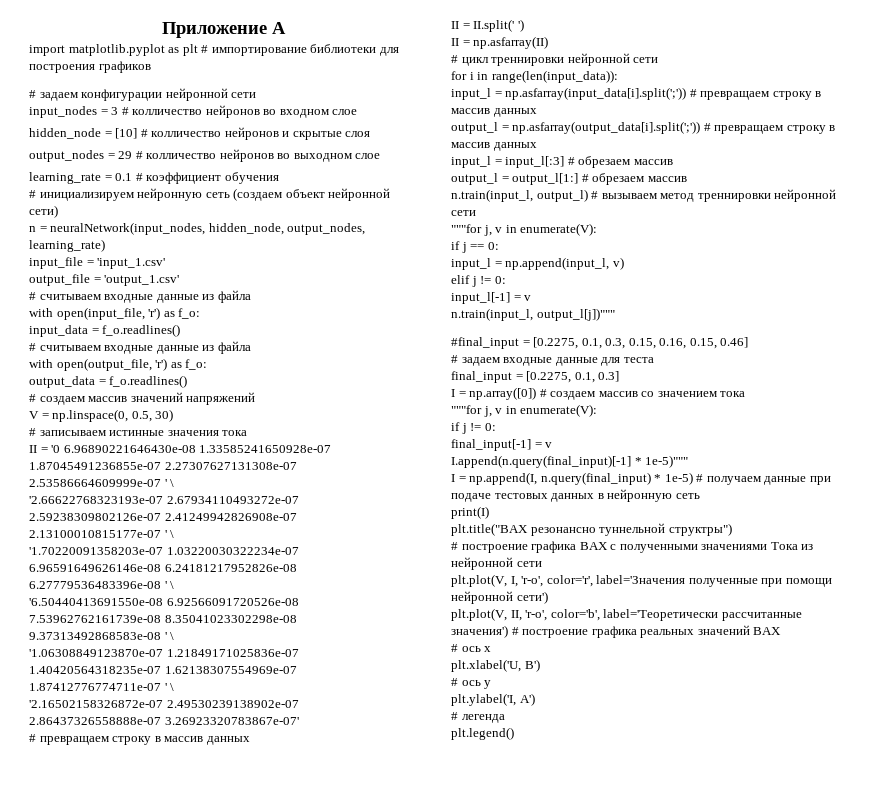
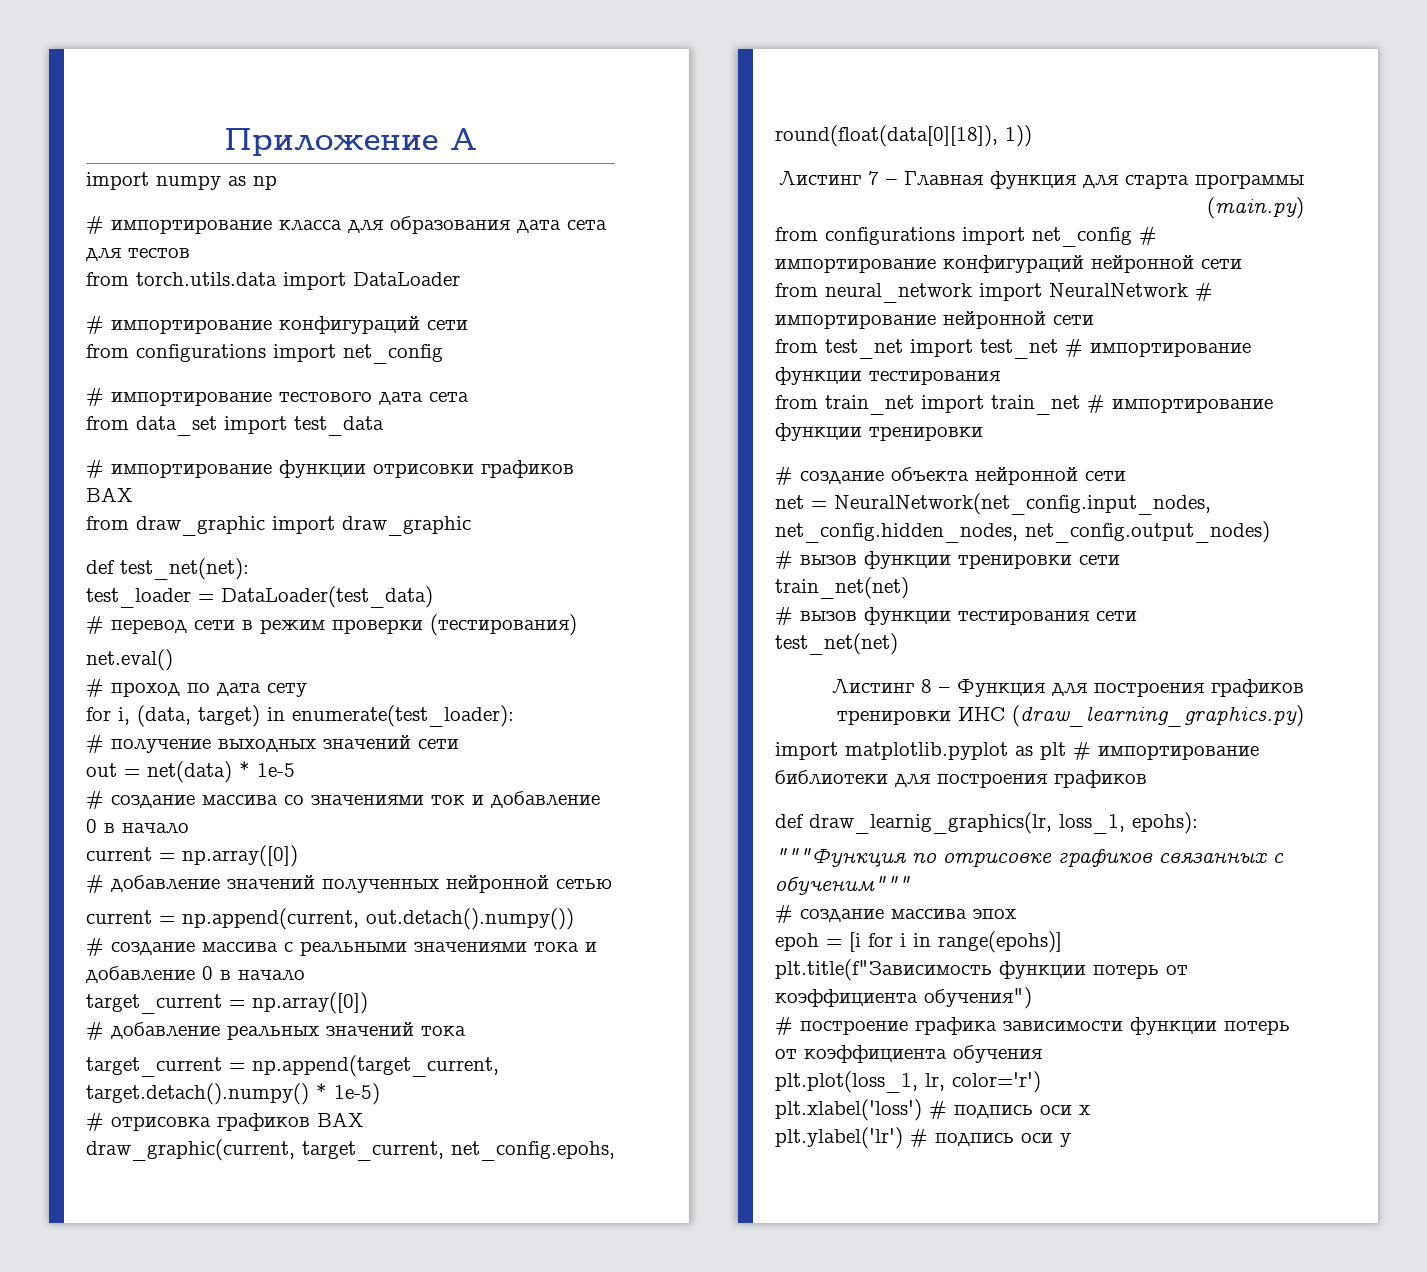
+ import numpy as np
+ # импортирование класса для образования дата сета для тестов
+ from torch.utils.data import DataLoader
+ # импортирование конфигураций сети
+ from configurations import net_config
+ # импортирование тестового дата сета
+ from data_set import test_data
+ # импортирование функции отрисовки графиков ВАХ
+ from draw_graphic import draw_graphic
+ def test_net(net):
+ test_loader = DataLoader(test_data)
+ # перевод сети в режим проверки (тестирования)
+ net.eval()
+ # проход по дата сету
+ for i, (data, target) in enumerate(test_loader):
+ # получение выходных значений сети
+ out = net(data) * 1e-5
+ # создание массива со значениями ток и добавление 0 в начало
+ current = np.array([0])
+ # добавление значений полученных нейронной сетью
+ current = np.append(current, out.detach().numpy())
+ # создание массива с реальными значениями тока и добавление 0 в начало
+ target_current = np.array([0])
+ # добавление реальных значений тока
+ target_current = np.append(target_current, target.detach().numpy() * 1e-5)
+ # отрисовка графиков ВАХ
+ draw_graphic(current, target_current, net_config.epohs, round(float(data[0][18]), 1))
+ Листинг 7 – Главная функция для старта программы (main.py)
+ from configurations import net_config # импортирование конфигураций нейронной сети
+ from neural_network import NeuralNetwork # импортирование нейронной сети
+ from test_net import test_net # импортирование функции тестирования
+ from train_net import train_net # импортирование функции тренировки
+ # создание объекта нейронной сети
+ net = NeuralNetwork(net_config.input_nodes, net_config.hidden_nodes, net_config.output_nodes)
+ # вызов функции тренировки сети
+ train_net(net)
+ # вызов функции тестирования сети
+ test_net(net)
+ Листинг 8 – Функция для построения графиков тренировки ИНС (draw_learning_graphics.py)
- # задаем конфигурации нейронной сети
- input_nodes = 3 # колличество нейронов во входном слое
- hidden_node = [10] # колличество нейронов и скрытые слоя
- output_nodes = 29 # колличество нейронов во выходном слое
- learning_rate = 0.1 # коэффициент обучения
- # инициализируем нейронную сеть (создаем объект нейронной сети)
- n = neuralNetwork(input_nodes, hidden_node, output_nodes, learning_rate)
- input_file = 'input_1.csv'
- output_file = 'output_1.csv'
- # считываем входные данные из файла
- with open(input_file, 'r') as f_o:
- input_data = f_o.readlines()
- # считываем входные данные из файла
- with open(output_file, 'r') as f_o:
- output_data = f_o.readlines()
- # создаем массив значений напряжений
- V = np.linspace(0, 0.5, 30)
- # записываем истинные значения тока
- II = '0 6.96890221646430e-08 1.33585241650928e-07 1.87045491236855e-07 2.27307627131308e-07 2.53586664609999e-07 ' \
- '2.66622768323193e-07 2.67934110493272e-07 2.59238309802126e-07 2.41249942826908e-07 2.13100010815177e-07 ' \
- '1.70220091358203e-07 1.03220030322234e-07 6.96591649626146e-08 6.24181217952826e-08 6.27779536483396e-08 ' \
- '6.50440413691550e-08 6.92566091720526e-08 7.53962762161739e-08 8.35041023302298e-08 9.37313492868583e-08 ' \
- '1.06308849123870e-07 1.21849171025836e-07 1.40420564318235e-07 1.62138307554969e-07 1.87412776774711e-07 ' \
- '2.16502158326872e-07 2.49530239138902e-07 2.86437326558888e-07 3.26923320783867e-07'
- # превращаем строку в массив данных
- II = II.split(' ')
- II = np.asfarray(II)
- # цикл треннировки нейронной сети
- for i in range(len(input_data)):
- input_l = np.asfarray(input_data[i].split(';')) # превращаем строку в массив данных
- output_l = np.asfarray(output_data[i].split(';')) # превращаем строку в массив данных
- input_l = input_l[:3] # обрезаем массив
- output_l = output_l[1:] # обрезаем массив
- n.train(input_l, output_l) # вызываем метод треннировки нейронной сети
- """for j, v in enumerate(V):
- if j == 0:
- input_l = np.append(input_l, v)
- elif j != 0:
- input_l[-1] = v
- n.train(input_l, output_l[j])"""
- #final_input = [0.2275, 0.1, 0.3, 0.15, 0.16, 0.15, 0.46]
- # задаем входные данные для теста
- final_input = [0.2275, 0.1, 0.3]
- I = np.array([0]) # создаем массив со значением тока
- """for j, v in enumerate(V):
- if j != 0:
- final_input[-1] = v
- I.append(n.query(final_input)[-1] * 1e-5)"""
- I = np.append(I, n.query(final_input) * 1e-5) # получаем данные при подаче тестовых данных в нейронную сеть
- print(I)
- plt.title("ВАХ резонансно туннельной структры")
- # построение графика ВАХ с полученными значениями Тока из нейронной сети
- plt.plot(V, I, 'r-o', color='r', label='Значения полученные при помощи нейронной сети')
- plt.plot(V, II, 'r-o', color='b', label='Теоретически рассчитанные значения') # построение графика реальных значений ВАХ
- # ось x
- plt.xlabel('U, В')
- # ось y
- plt.ylabel('I, А')
- # легенда
- plt.legend()
+ def draw_learnig_graphics(lr, loss_1, epohs):
+ """Функция по отрисовке графиков связанных с обученим"""
+ # создание массива эпох
+ epoh = [i for i in range(epohs)]
+ plt.title(f"Зависимость функции потерь от коэффициента обучения")
+ # построение графика зависимости функции потерь от коэффициента обучения
+ plt.plot(loss_1, lr, color='r')
+ plt.xlabel('loss') # подпись оси x
+ plt.ylabel('lr') # подпись оси y

